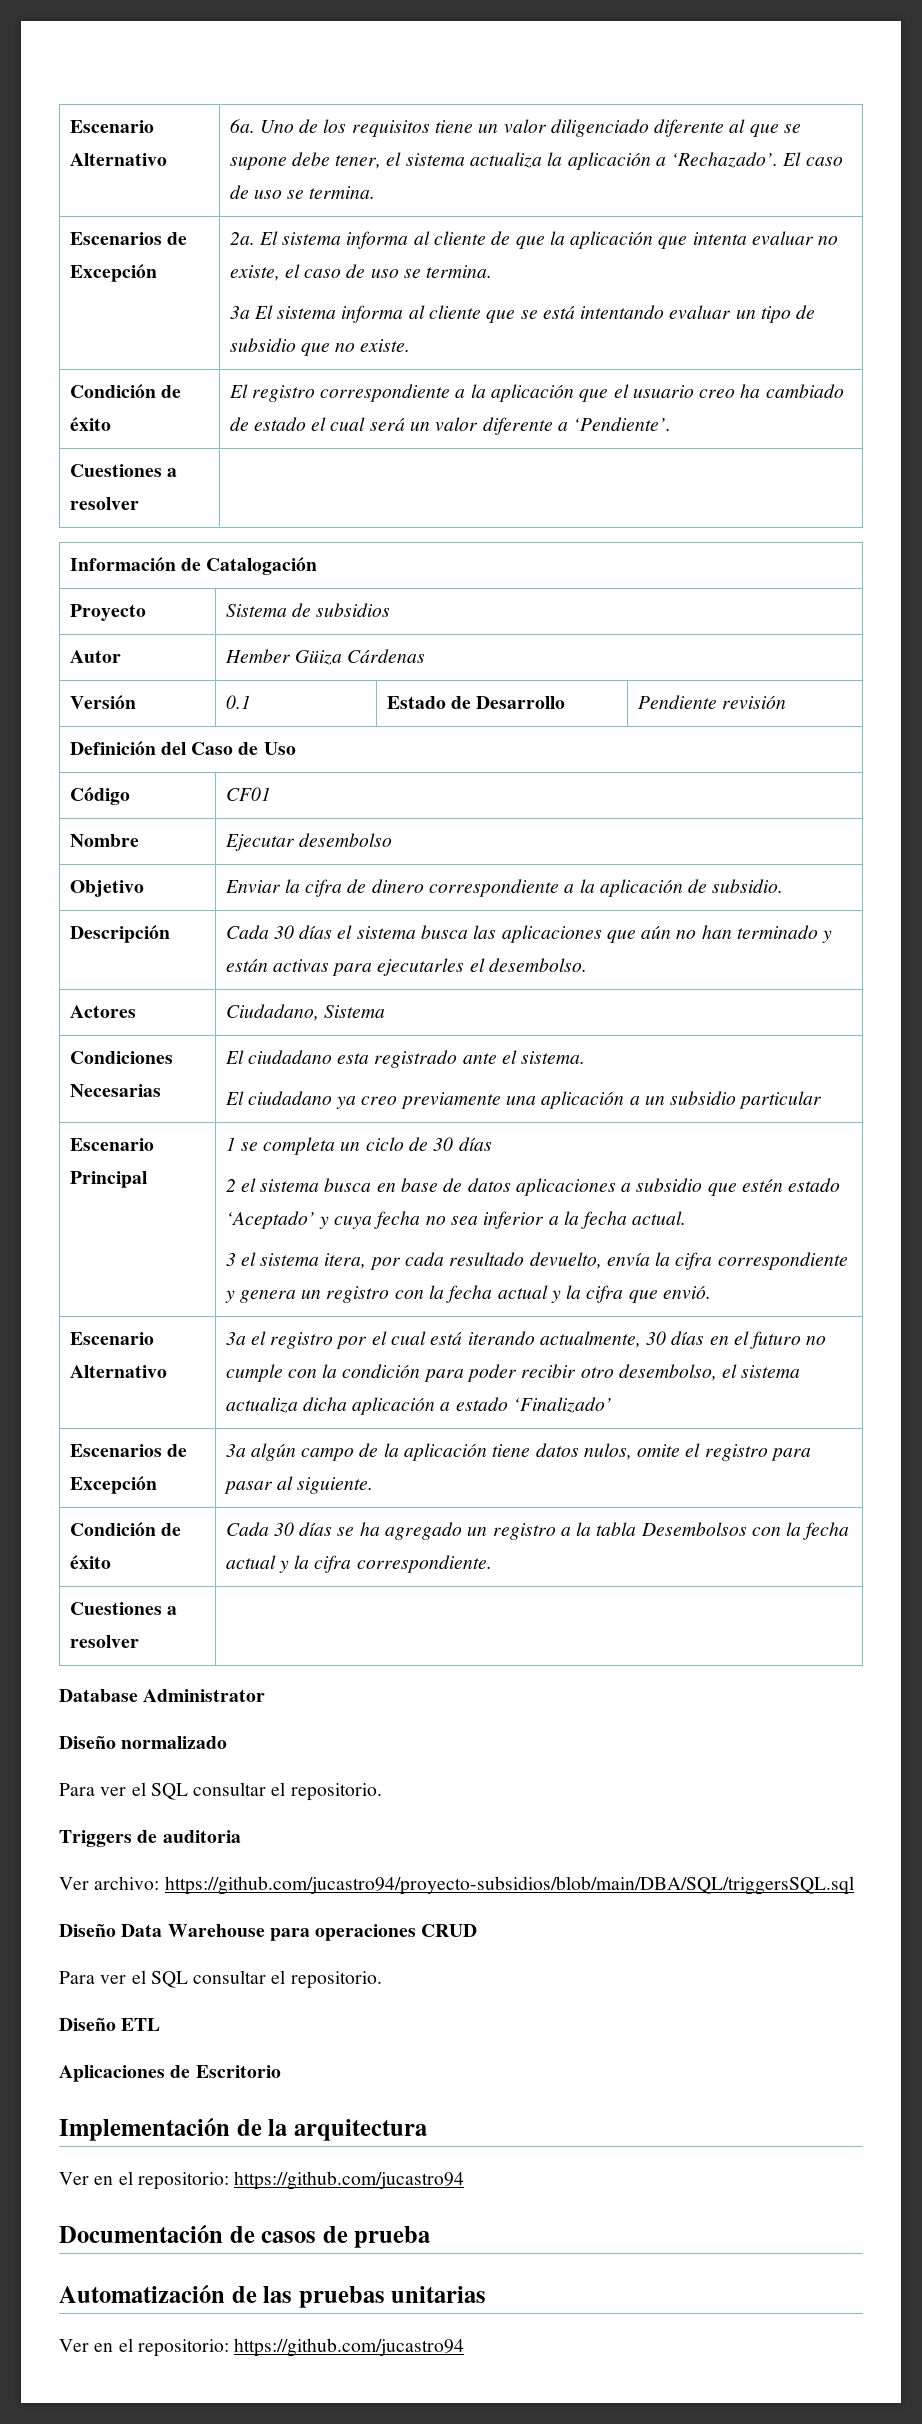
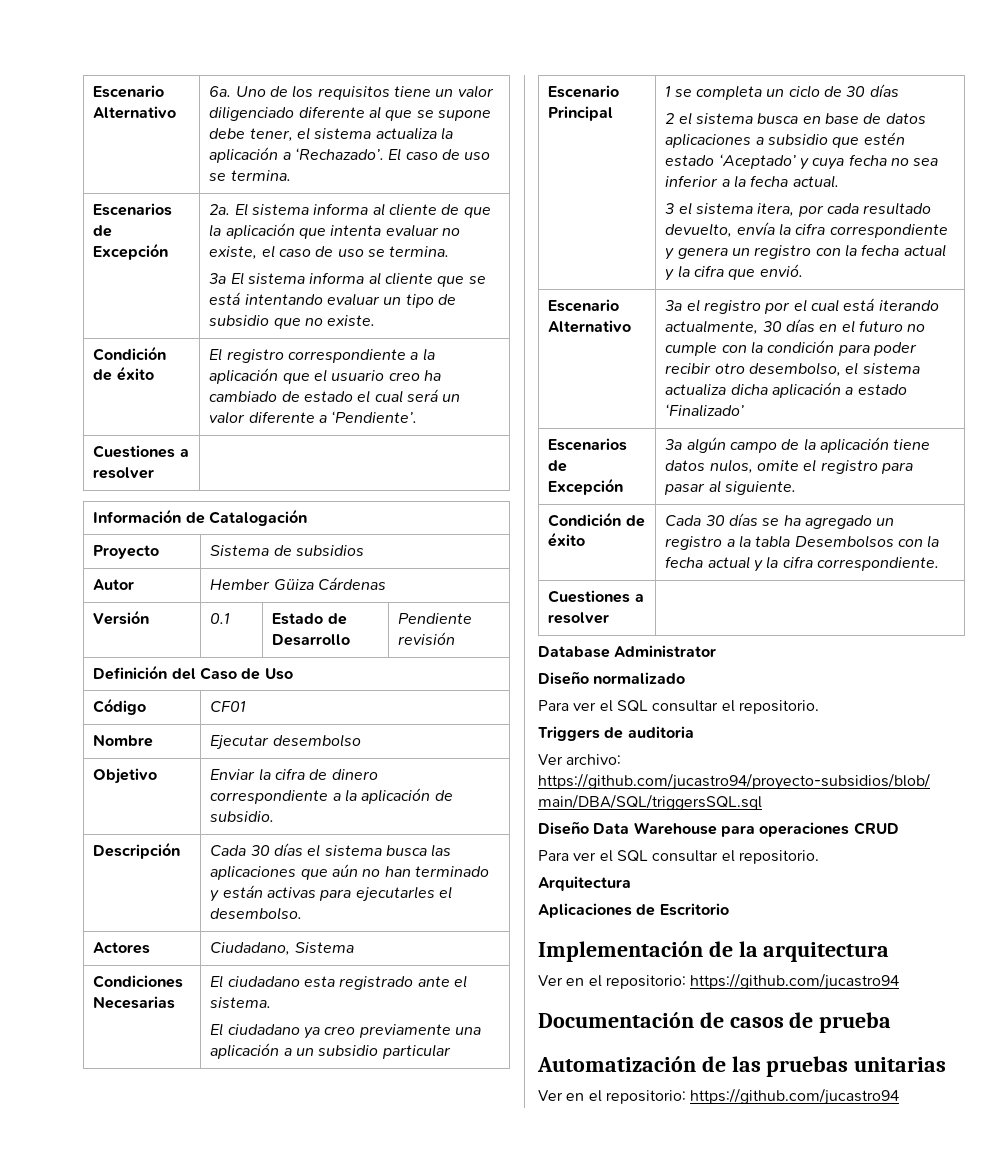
- Diseño ETL
+ Arquitectura

